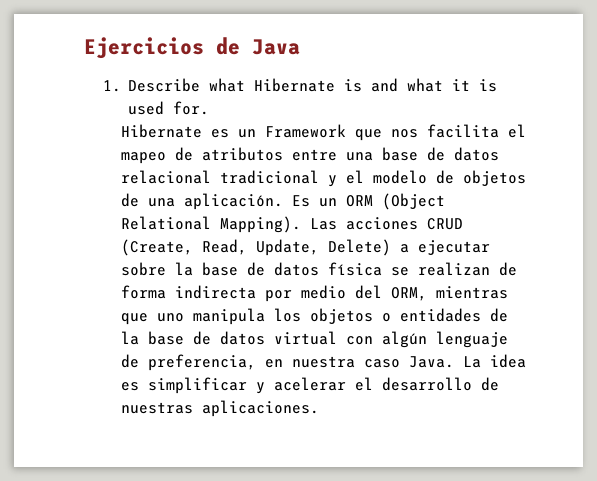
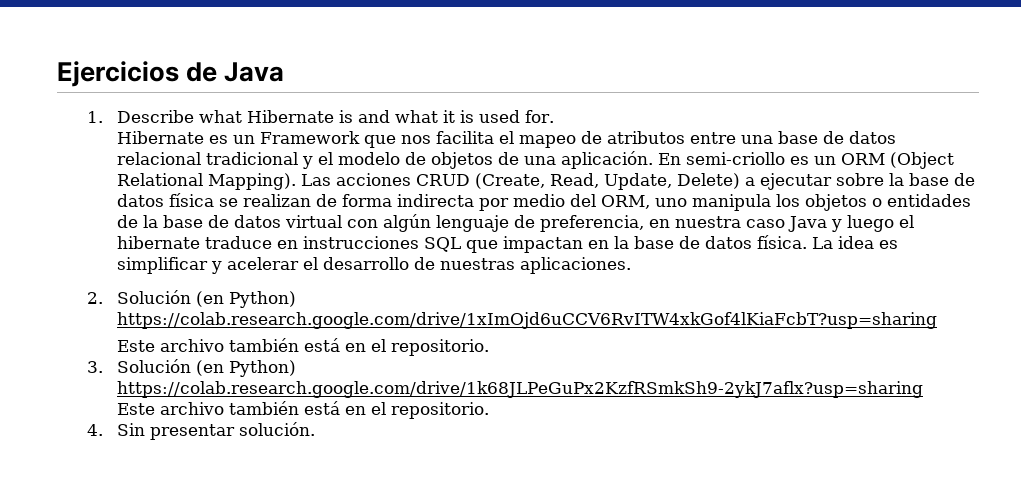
- Es un ORM (Object Relational Mapping).
+ En semi-criollo es un ORM (Object Relational Mapping).
- Las acciones CRUD (Create, Read, Update, Delete) a ejecutar sobre la base de datos física se realizan de forma indirecta por medio del ORM, mientras que uno manipula los objetos o entidades de la base de datos virtual con algún lenguaje de preferencia, en nuestra caso Java.
+ Las acciones CRUD (Create, Read, Update, Delete) a ejecutar sobre la base de datos física se realizan de forma indirecta por medio del ORM, uno manipula los objetos o entidades de la base de datos virtual con algún lenguaje de preferencia, en nuestra caso Java y luego el hibernate traduce en instrucciones SQL que impactan en la base de datos física.
+ 2. Solución (en Python) https://colab.research.google.com/drive/1xImOjd6uCCV6RvITW4xkGof4lKiaFcbT?usp=sharing
+ Este archivo también está en el repositorio.
+ 3. Solución (en Python) https://colab.research.google.com/drive/1k68JLPeGuPx2KzfRSmkSh9-2ykJ7aflx?usp=sharing
+ Este archivo también está en el repositorio.
+ 4. Sin presentar solución.

